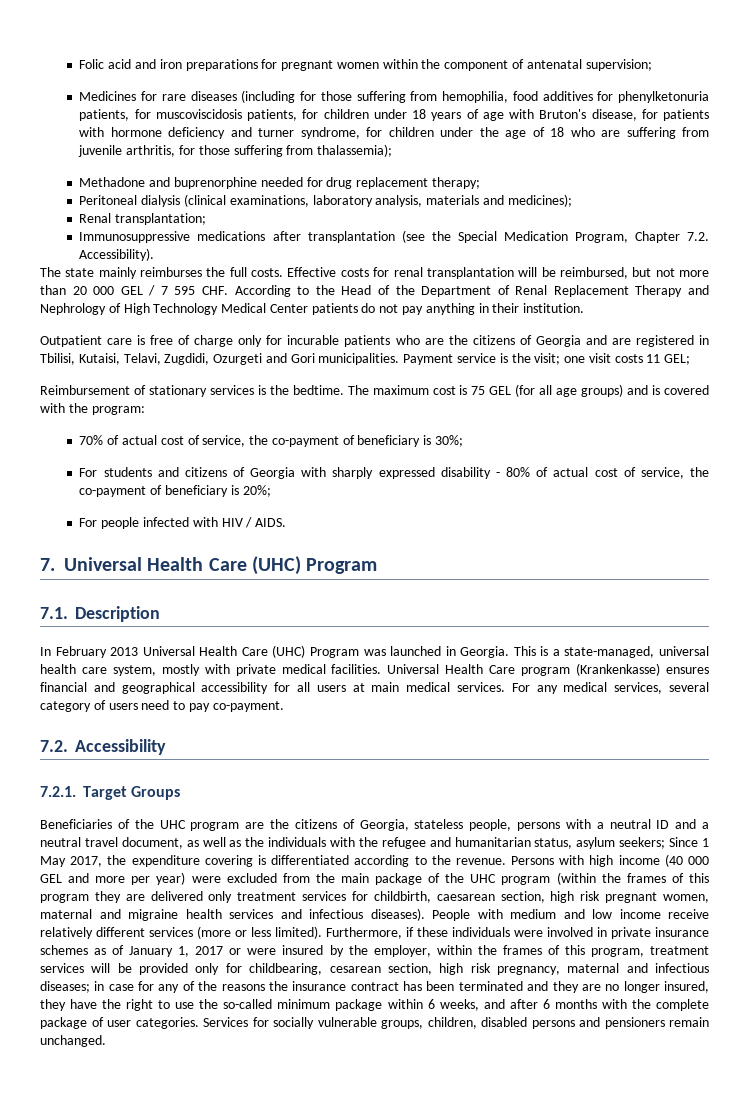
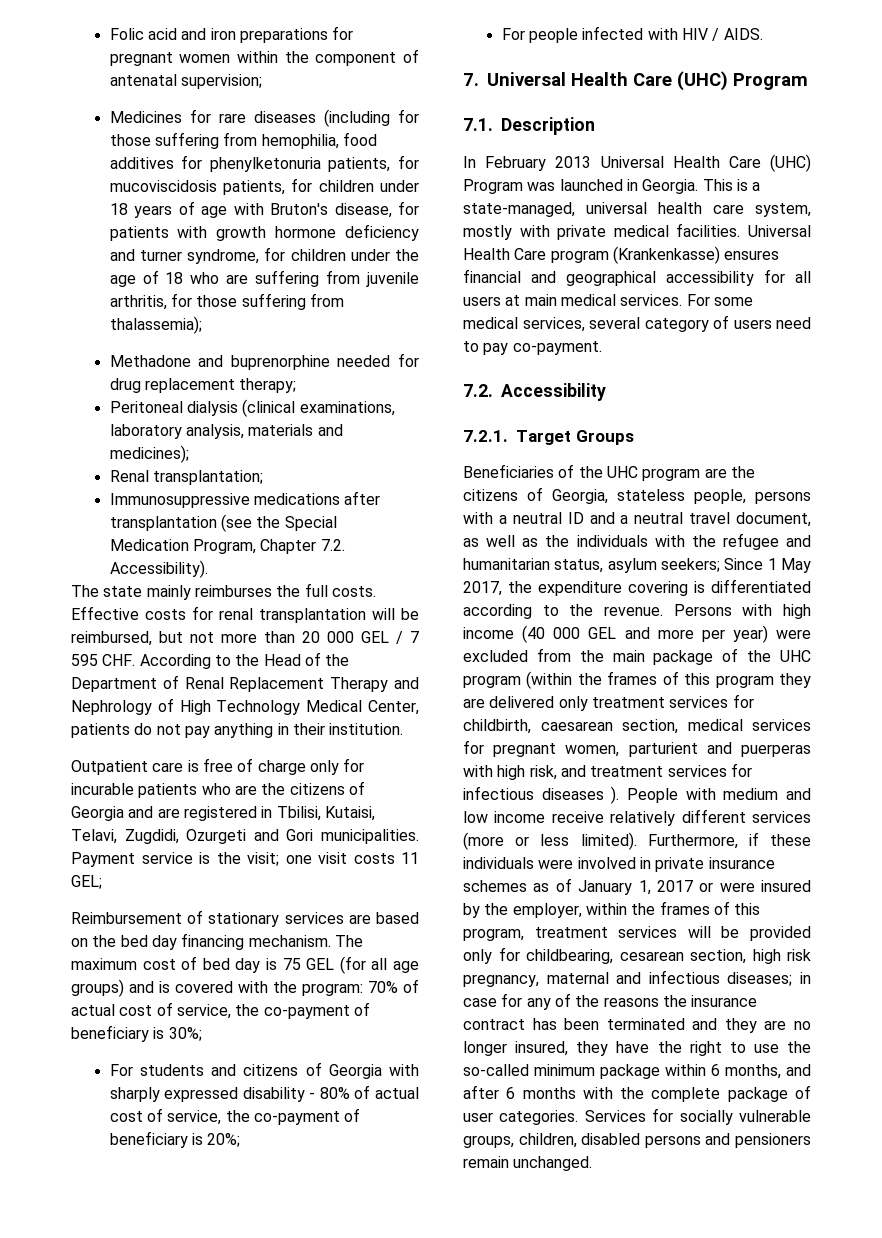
- Medicines for rare diseases (including for those suffering from hemophilia, food additives for phenylketonuria patients, for muscoviscidosis patients, for children under 18 years of age with Bruton's disease, for patients with hormone deficiency and turner syndrome, for children under the age of 18 who are suffering from juvenile arthritis, for those suffering from thalassemia);
+ Medicines for rare diseases (including for those suffering from hemophilia, food additives for phenylketonuria patients, for mucoviscidosis patients, for children under 18 years of age with Bruton's disease, for patients with growth hormone deficiency and turner syndrome, for children under the age of 18 who are suffering from juvenile arthritis, for those suffering from thalassemia);
- Effective costs for renal transplantation will be reimbursed, but not more than 20 000 GEL / 7 595 CHF. According to the Head of the Department of Renal Replacement Therapy and Nephrology of High Technology Medical Center patients do not pay anything in their institution.
+ Effective costs for renal transplantation will be reimbursed, but not more than 20 000 GEL / 7 595 CHF. According to the Head of the Department of Renal Replacement Therapy and Nephrology of High Technology Medical Center, patients do not pay anything in their institution.
- Reimbursement of stationary services is the bedtime. The maximum cost is 75 GEL (for all age groups) and is covered with the program:
- 70% of actual cost of service, the co-payment of beneficiary is 30%;
+ Reimbursement of stationary services are based on the bed day financing mechanism. The maximum cost of bed day is 75 GEL (for all age groups) and is covered with the program: 70% of actual cost of service, the co-payment of beneficiary is 30%;
- For any medical services, several category of users need to pay co-payment.
+ For some medical services, several category of users need to pay co-payment.
- Persons with high income (40 000 GEL and more per year) were excluded from the main package of the UHC program (within the frames of this program they are delivered only treatment services for childbirth, caesarean section, high risk pregnant women, maternal and migraine health services and infectious diseases).
+ Persons with high income (40 000 GEL and more per year) were excluded from the main package of the UHC program (within the frames of this program they are delivered only treatment services for childbirth, caesarean section, medical services for pregnant women, parturient and puerperas with high risk, and treatment services for infectious diseases ).
- in case for any of the reasons the insurance contract has been terminated and they are no longer insured, they have the right to use the so-called minimum package within 6 weeks, and after 6 months with the complete package of user categories.
+ in case for any of the reasons the insurance contract has been terminated and they are no longer insured, they have the right to use the so-called minimum package within 6 months, and after 6 months with the complete package of user categories.

